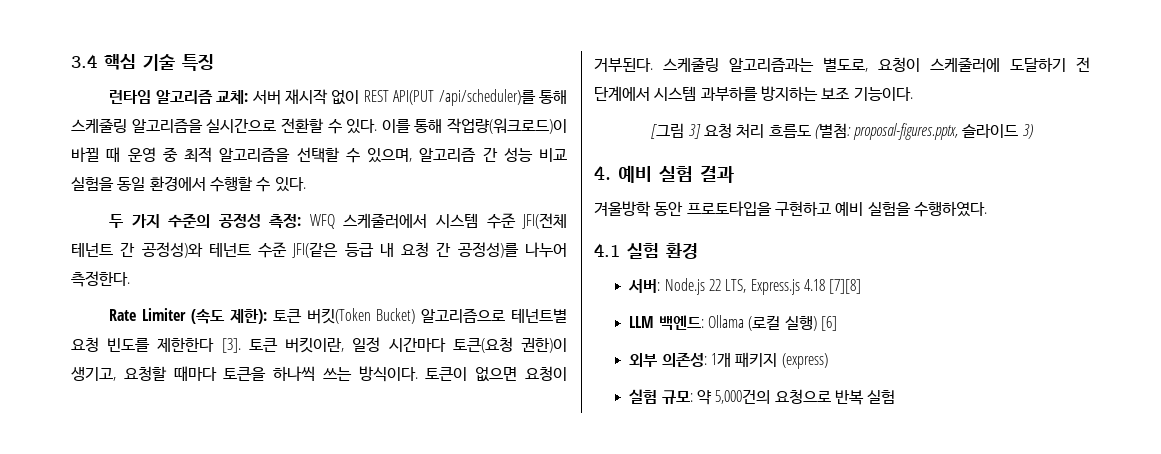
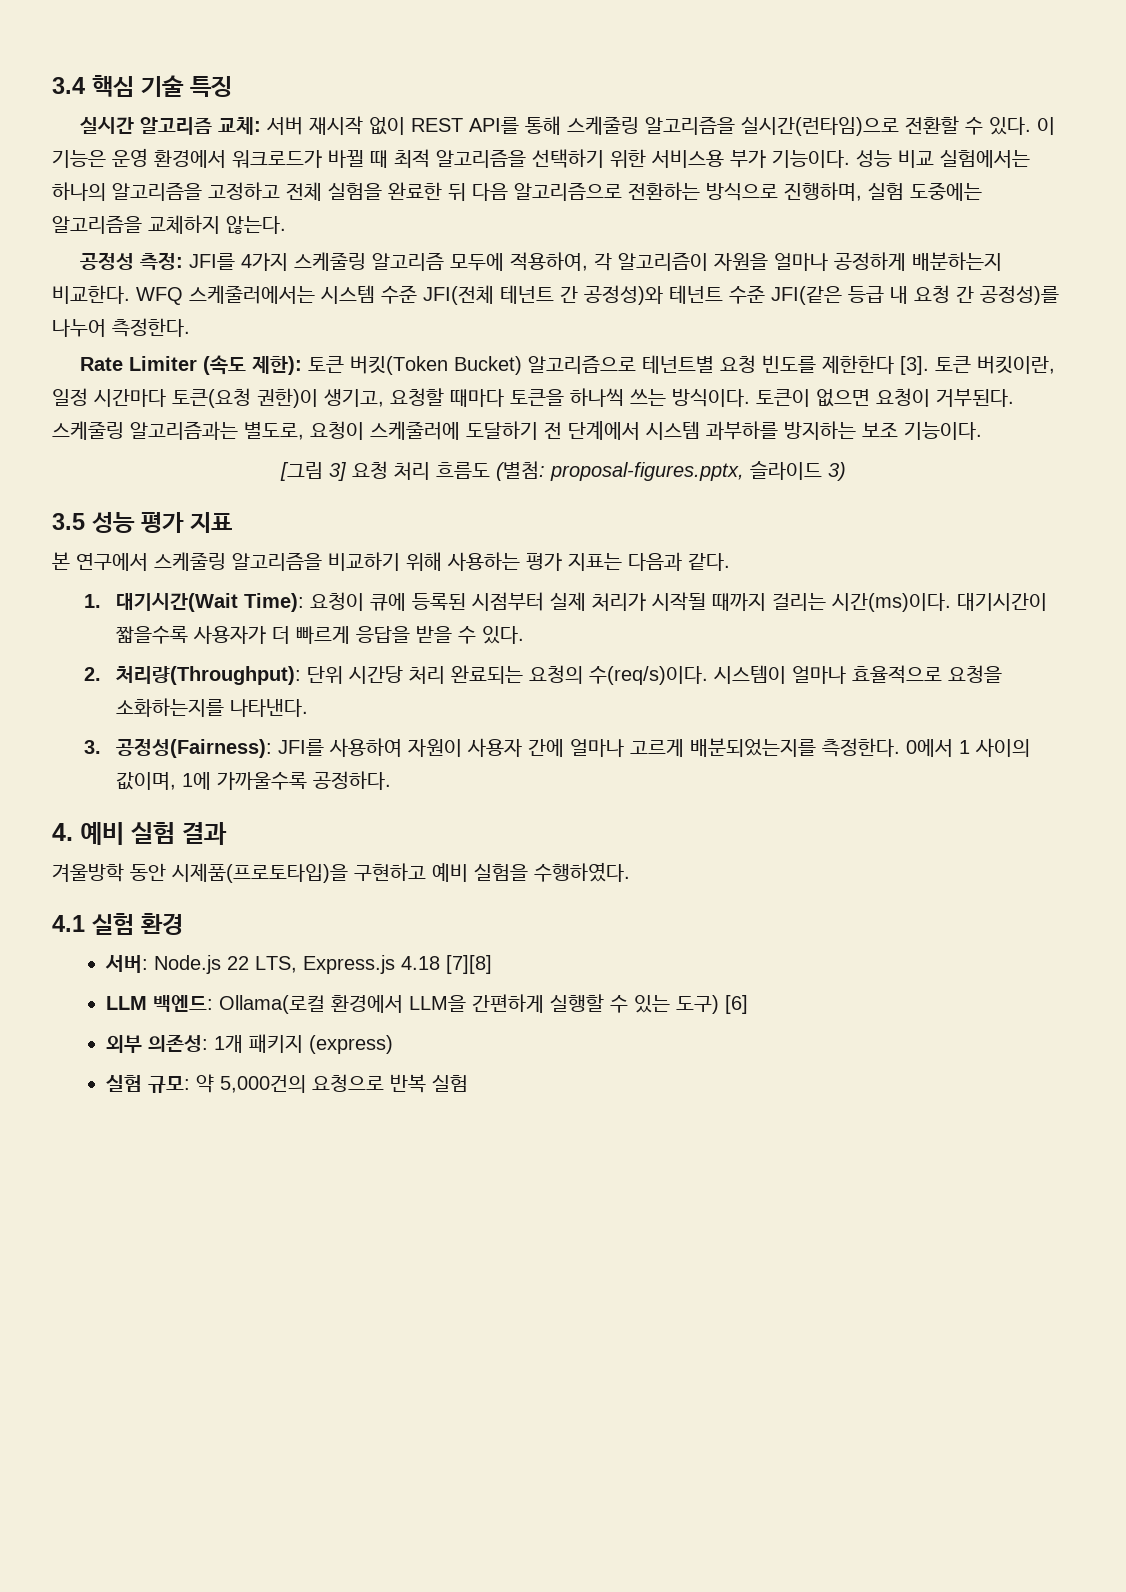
- 런타임 알고리즘 교체: 서버 재시작 없이 REST API(PUT /api/scheduler)를 통해 스케줄링 알고리즘을 실시간으로 전환할 수 있다.
+ 실시간 알고리즘 교체: 서버 재시작 없이 REST API를 통해 스케줄링 알고리즘을 실시간(런타임)으로 전환할 수 있다.
- 이를 통해 작업량(워크로드)이 바뀔 때 운영 중 최적 알고리즘을 선택할 수 있으며, 알고리즘 간 성능 비교 실험을 동일 환경에서 수행할 수 있다.
- 두 가지 수준의 공정성 측정: WFQ 스케줄러에서 시스템 수준 JFI(전체 테넌트 간 공정성)와 테넌트 수준 JFI(같은 등급 내 요청 간 공정성)를 나누어 측정한다.
+ 이 기능은 운영 환경에서 워크로드가 바뀔 때 최적 알고리즘을 선택하기 위한 서비스용 부가 기능이다. 성능 비교 실험에서는 하나의 알고리즘을 고정하고 전체 실험을 완료한 뒤 다음 알고리즘으로 전환하는 방식으로 진행하며, 실험 도중에는 알고리즘을 교체하지 않는다.
+ 공정성 측정: JFI를 4가지 스케줄링 알고리즘 모두에 적용하여, 각 알고리즘이 자원을 얼마나 공정하게 배분하는지 비교한다. WFQ 스케줄러에서는 시스템 수준 JFI(전체 테넌트 간 공정성)와 테넌트 수준 JFI(같은 등급 내 요청 간 공정성)를 나누어 측정한다.
+ 3.5 성능 평가 지표
+ 본 연구에서 스케줄링 알고리즘을 비교하기 위해 사용하는 평가 지표는 다음과 같다.
+ 1. 대기시간(Wait Time): 요청이 큐에 등록된 시점부터 실제 처리가 시작될 때까지 걸리는 시간(ms)이다. 대기시간이 짧을수록 사용자가 더 빠르게 응답을 받을 수 있다.
+ 2. 처리량(Throughput): 단위 시간당 처리 완료되는 요청의 수(req/s)이다. 시스템이 얼마나 효율적으로 요청을 소화하는지를 나타낸다.
+ 3. 공정성(Fairness): JFI를 사용하여 자원이 사용자 간에 얼마나 고르게 배분되었는지를 측정한다. 0에서 1 사이의 값이며, 1에 가까울수록 공정하다.
- 겨울방학 동안 프로토타입을 구현하고 예비 실험을 수행하였다.
+ 겨울방학 동안 시제품(프로토타입)을 구현하고 예비 실험을 수행하였다.
- LLM 백엔드: Ollama (로컬 실행) [6]
+ LLM 백엔드: Ollama(로컬 환경에서 LLM을 간편하게 실행할 수 있는 도구) [6]

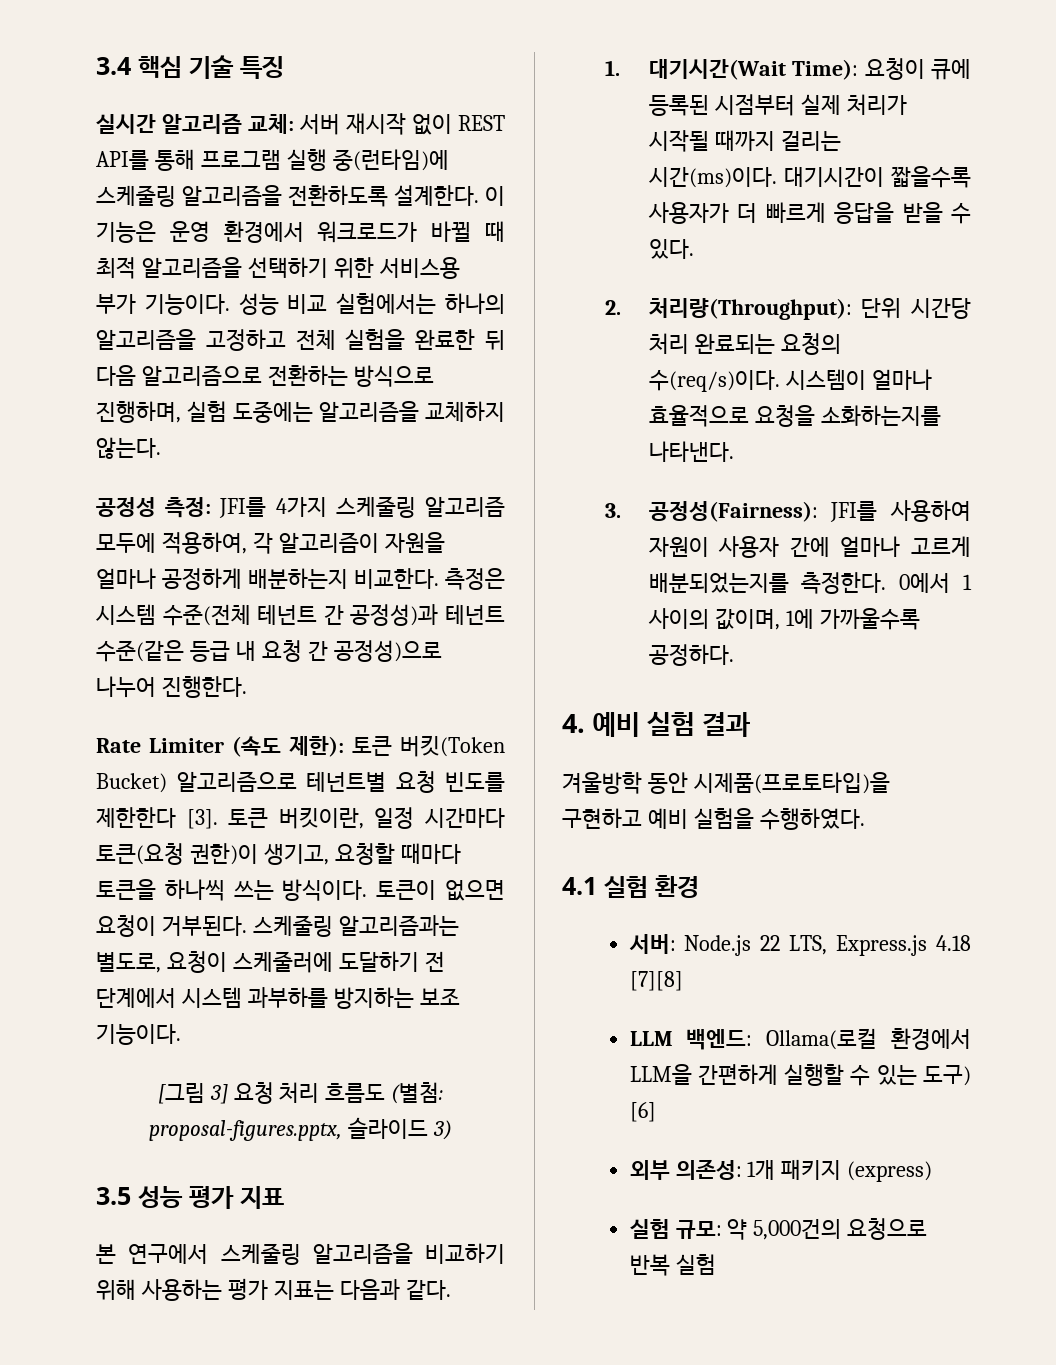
- 실시간 알고리즘 교체: 서버 재시작 없이 REST API를 통해 스케줄링 알고리즘을 실시간(런타임)으로 전환할 수 있다.
+ 실시간 알고리즘 교체: 서버 재시작 없이 REST API를 통해 프로그램 실행 중(런타임)에 스케줄링 알고리즘을 전환하도록 설계한다.
- WFQ 스케줄러에서는 시스템 수준 JFI(전체 테넌트 간 공정성)와 테넌트 수준 JFI(같은 등급 내 요청 간 공정성)를 나누어 측정한다.
+ 측정은 시스템 수준(전체 테넌트 간 공정성)과 테넌트 수준(같은 등급 내 요청 간 공정성)으로 나누어 진행한다.

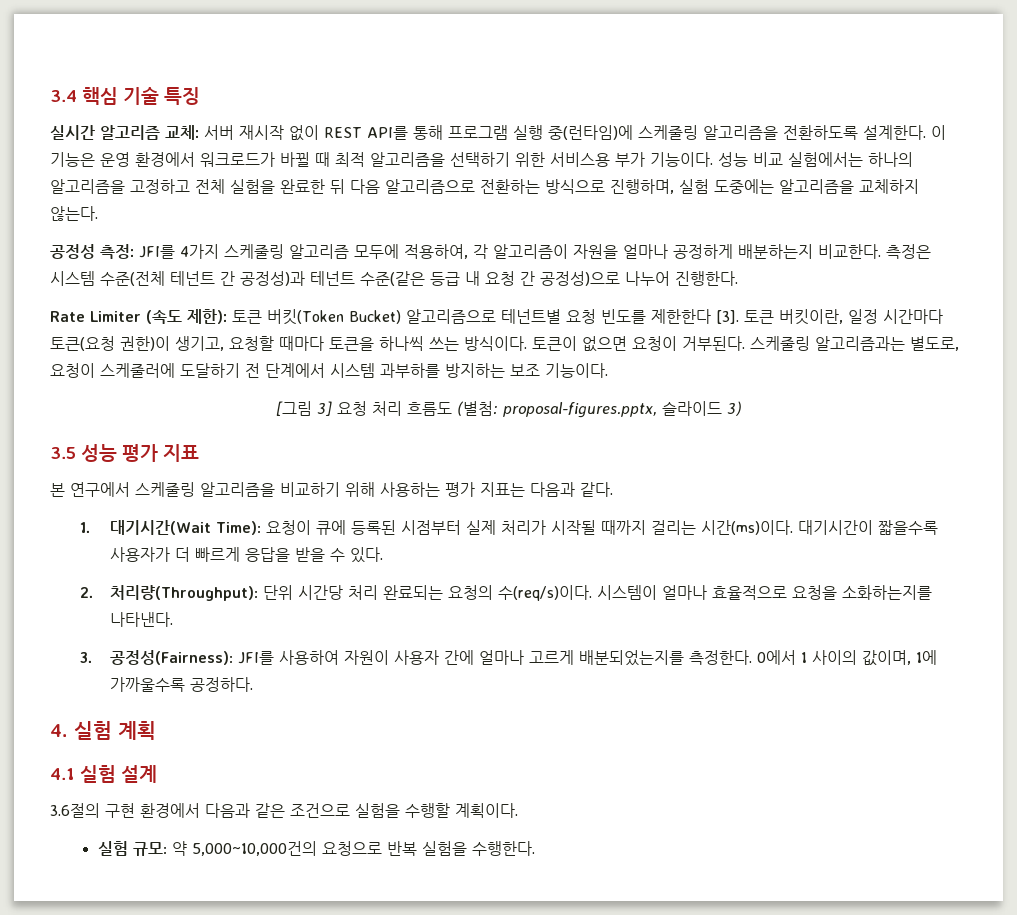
- 4. 예비 실험 결과
- 겨울방학 동안 시제품(프로토타입)을 구현하고 예비 실험을 수행하였다.
- 4.1 실험 환경
- 서버: Node.js 22 LTS, Express.js 4.18 [7][8]
- LLM 백엔드: Ollama(로컬 환경에서 LLM을 간편하게 실행할 수 있는 도구) [6]
- 외부 의존성: 1개 패키지 (express)
+ 4. 실험 계획
+ 4.1 실험 설계
+ 3.6절의 구현 환경에서 다음과 같은 조건으로 실험을 수행할 계획이다.
- 실험 규모: 약 5,000건의 요청으로 반복 실험
+ 실험 규모: 약 5,000~10,000건의 요청으로 반복 실험을 수행한다.

